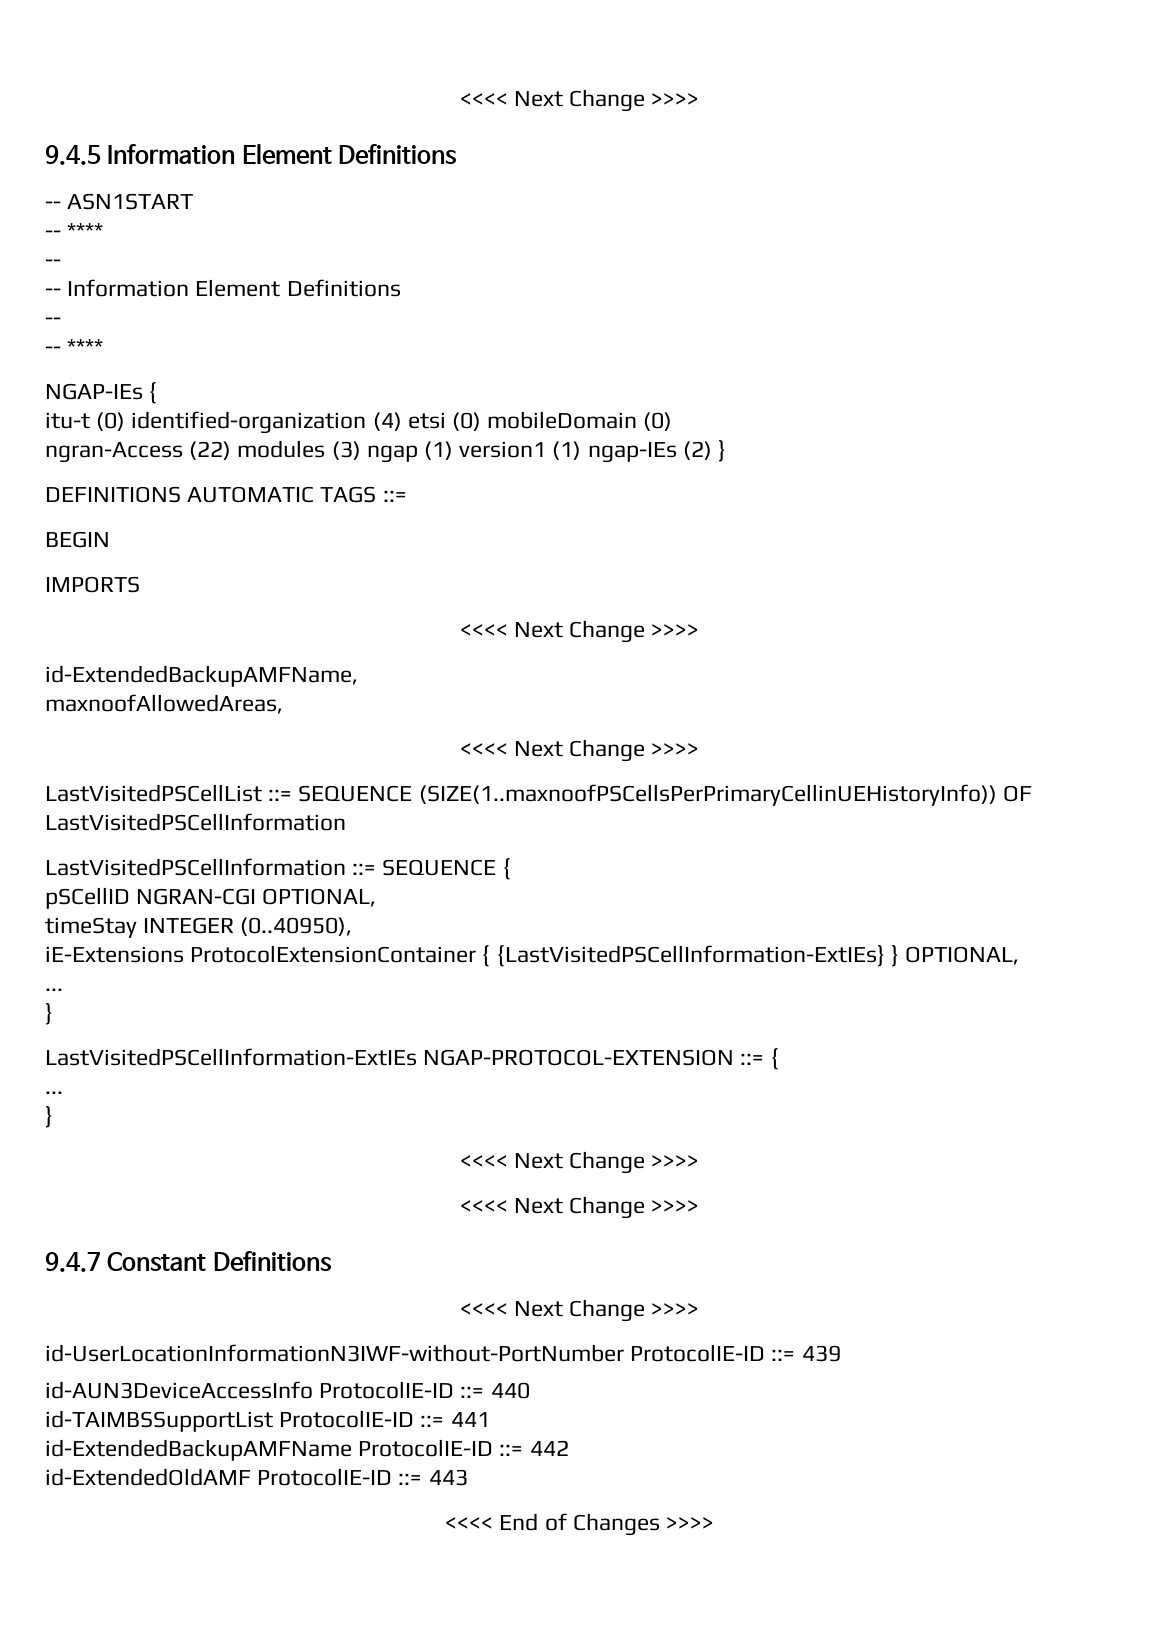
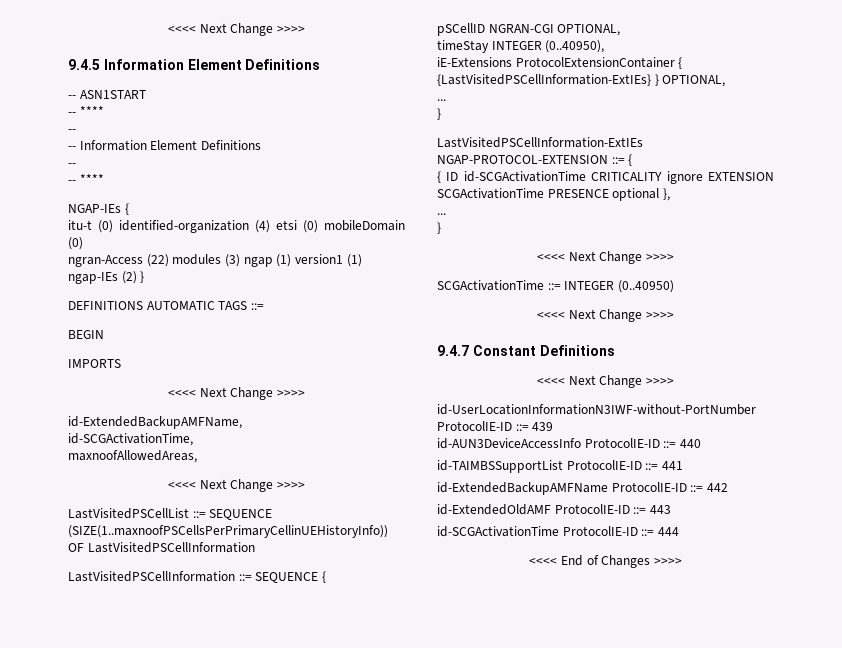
+ id-SCGActivationTime,
+ { ID id-SCGActivationTime CRITICALITY ignore EXTENSION SCGActivationTime PRESENCE optional },
+ SCGActivationTime ::= INTEGER (0..40950)
+ id-SCGActivationTime ProtocolIE-ID ::= 444

